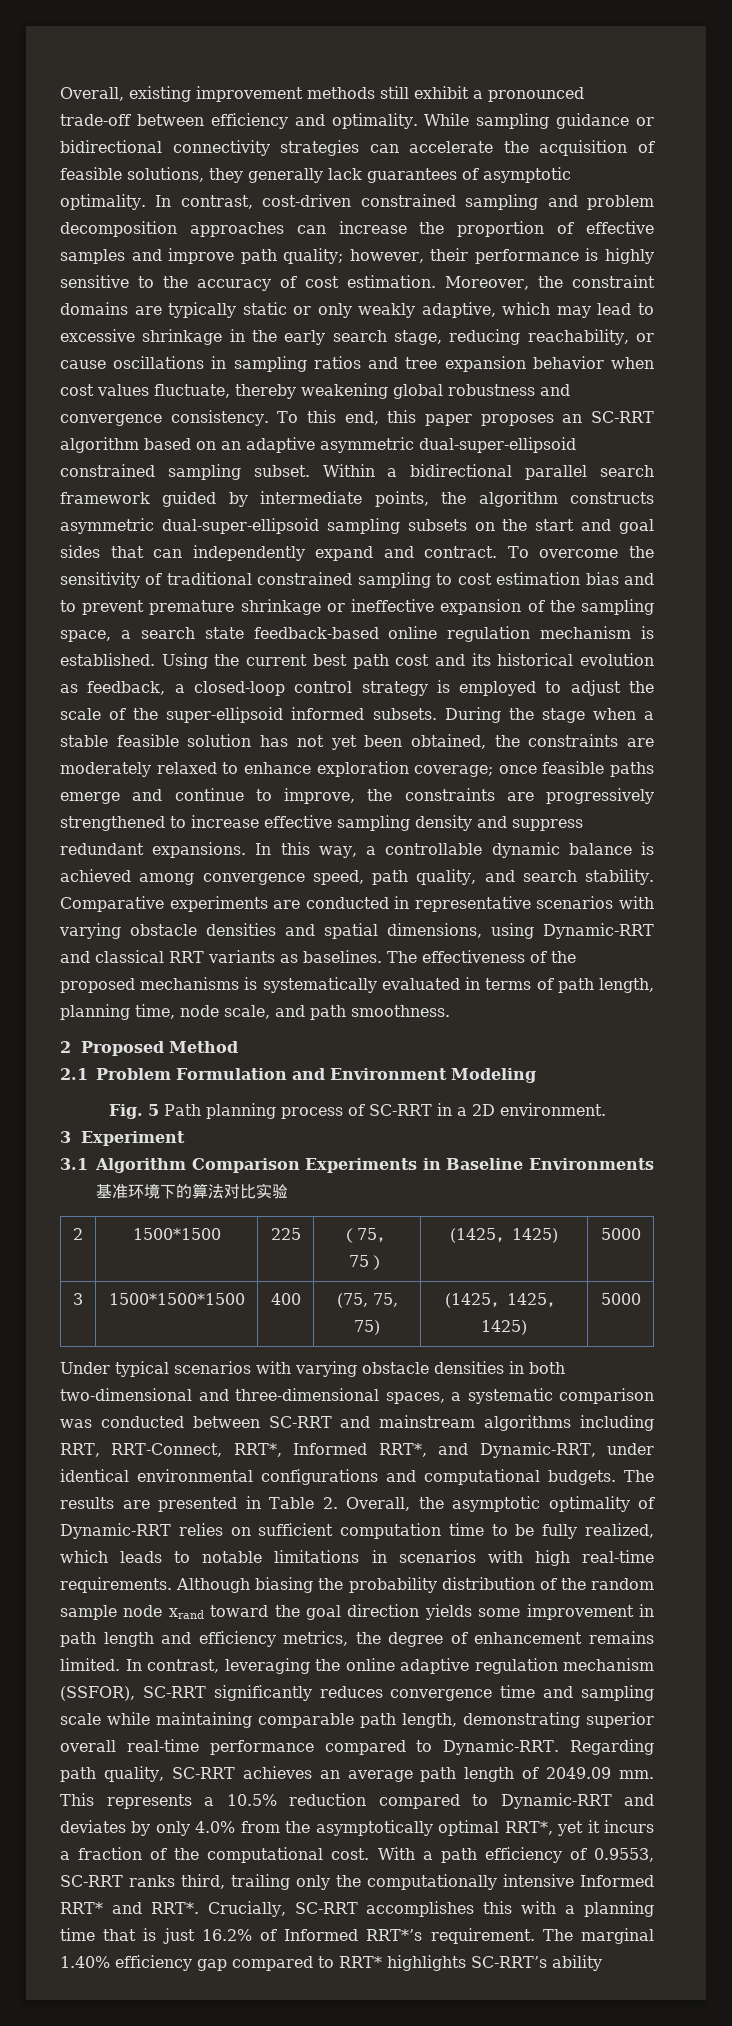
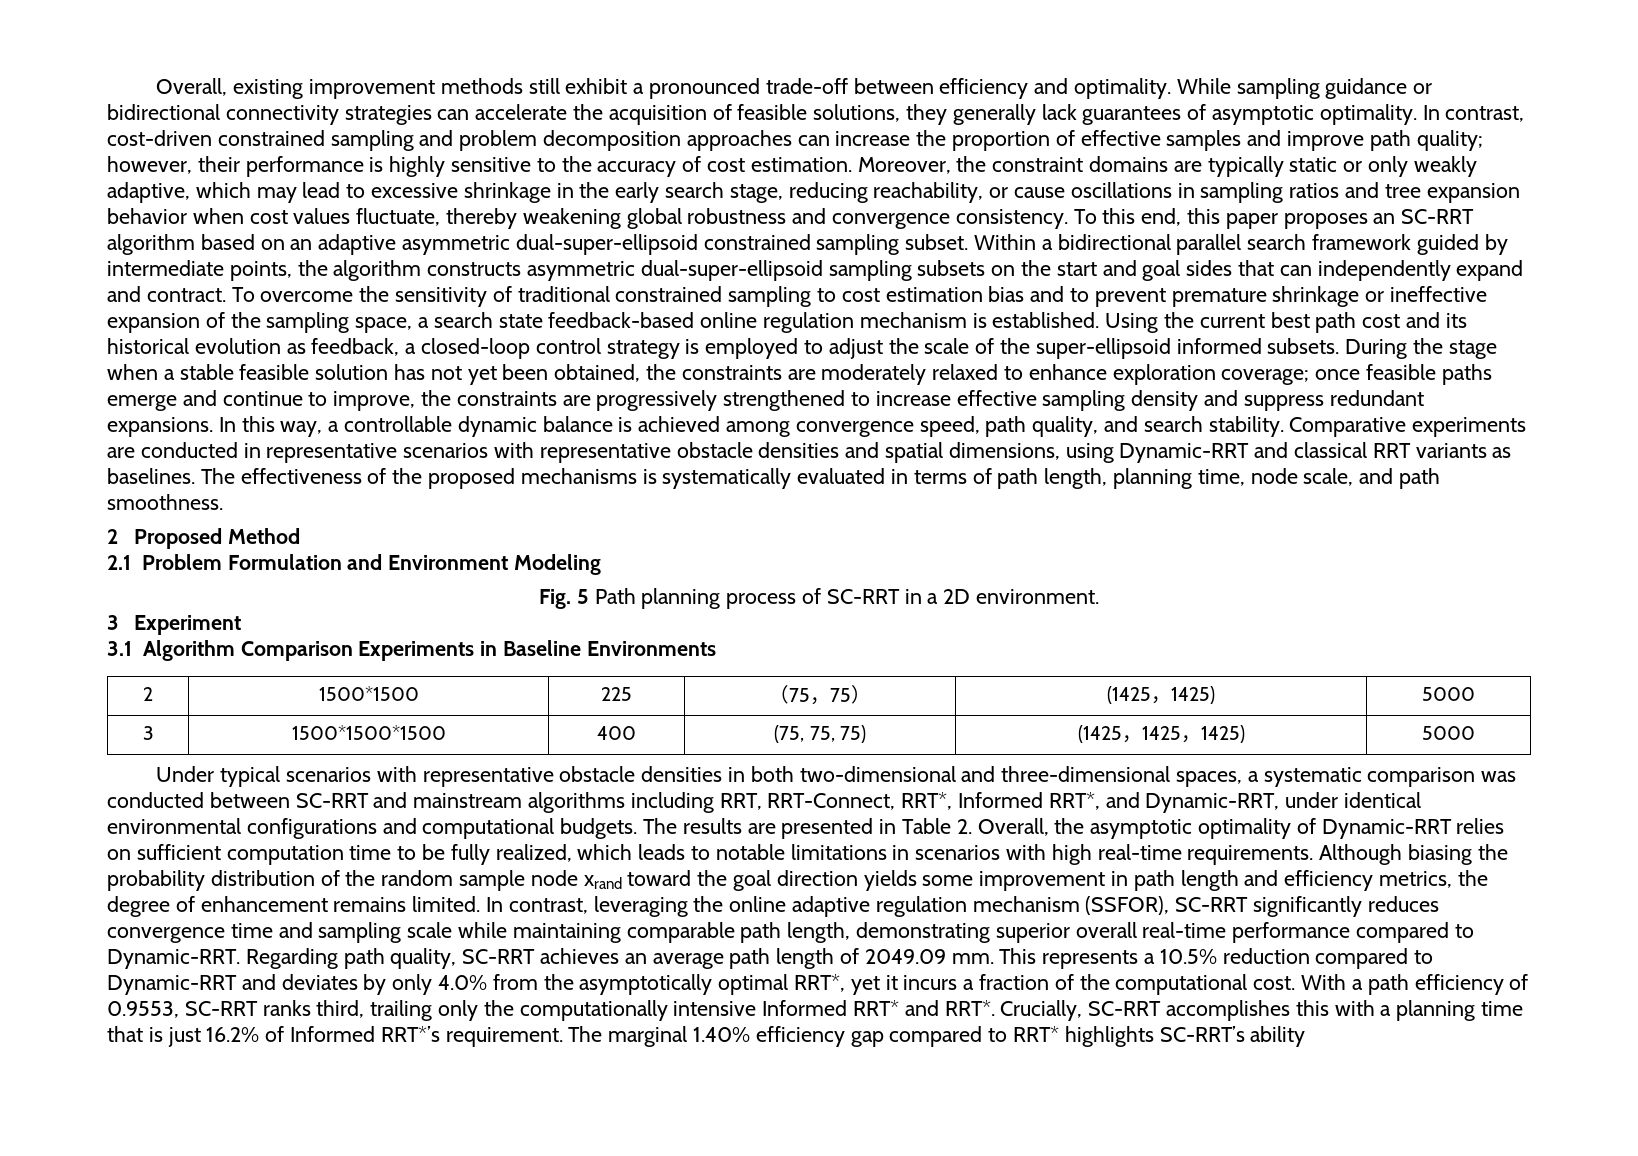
- Comparative experiments are conducted in representative scenarios with varying obstacle densities and spatial dimensions, using Dynamic-RRT and classical RRT variants as baselines.
+ Comparative experiments are conducted in representative scenarios with representative obstacle densities and spatial dimensions, using Dynamic-RRT and classical RRT variants as baselines.
- 3.1 Algorithm Comparison Experiments in Baseline Environments基准环境下的算法对比实验
+ 3.1 Algorithm Comparison Experiments in Baseline Environments
- Under typical scenarios with varying obstacle densities in both two-dimensional and three-dimensional spaces, a systematic comparison was conducted between SC-RRT and mainstream algorithms including RRT, RRT-Connect, RRT*, Informed RRT*, and Dynamic-RRT, under identical environmental configurations and computational budgets.
+ Under typical scenarios with representative obstacle densities in both two-dimensional and three-dimensional spaces, a systematic comparison was conducted between SC-RRT and mainstream algorithms including RRT, RRT-Connect, RRT*, Informed RRT*, and Dynamic-RRT, under identical environmental configurations and computational budgets.

